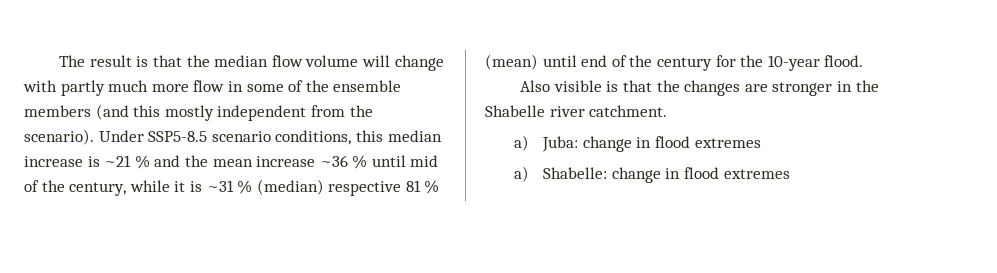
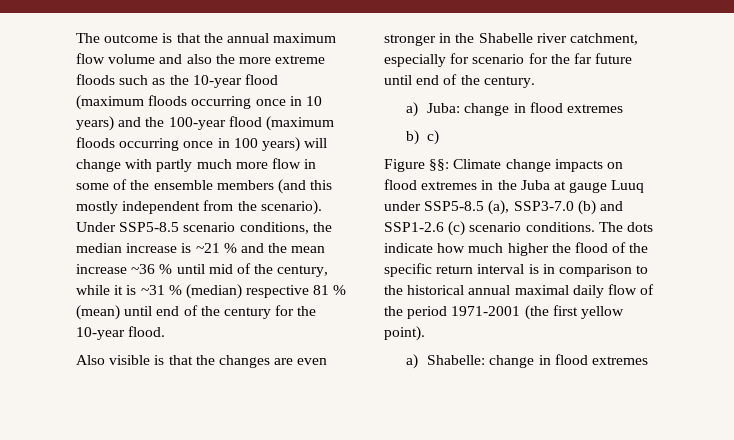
- The result is that the median flow volume will change with partly much more flow in some of the ensemble members (and this mostly independent from the scenario).
+ The outcome is that the annual maximum flow volume and also the more extreme floods such as the 10-year flood (maximum floods occurring once in 10 years) and the 100-year flood (maximum floods occurring once in 100 years) will change with partly much more flow in some of the ensemble members (and this mostly independent from the scenario).
- Under SSP5-8.5 scenario conditions, this median increase is ~21 % and the mean increase ~36 % until mid of the century, while it is ~31 % (median) respective 81 % (mean) until end of the century for the 10-year flood.
+ Under SSP5-8.5 scenario conditions, the median increase is ~21 % and the mean increase ~36 % until mid of the century, while it is ~31 % (median) respective 81 % (mean) until end of the century for the 10-year flood.
- Also visible is that the changes are stronger in the Shabelle river catchment.
+ Also visible is that the changes are even stronger in the Shabelle river catchment, especially for scenario for the far future until end of the century.
+ b) c)
+ Figure §§: Climate change impacts on flood extremes in the Juba at gauge Luuq under SSP5-8.5 (a), SSP3-7.0 (b) and SSP1-2.6 (c) scenario conditions. The dots indicate how much higher the flood of the specific return interval is in comparison to the historical annual maximal daily flow of the period 1971-2001 (the first yellow point).

